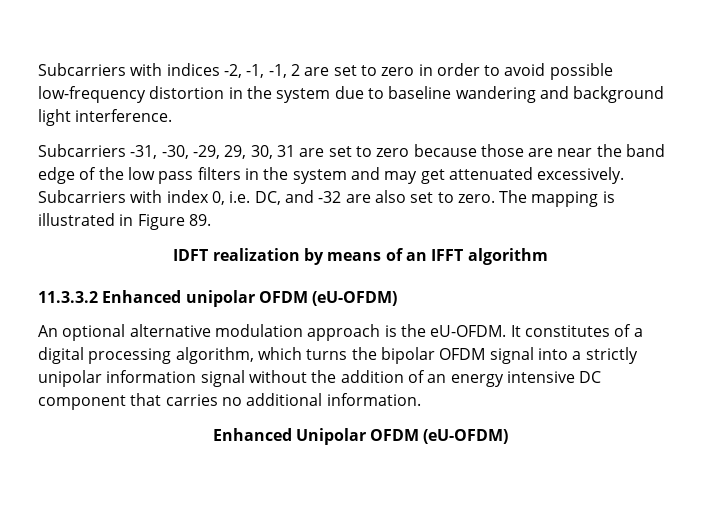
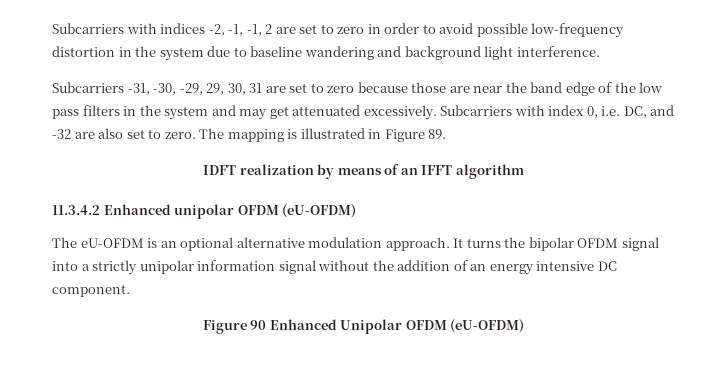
- 11.3.3.2 Enhanced unipolar OFDM (eU-OFDM)
+ 11.3.4.2 Enhanced unipolar OFDM (eU-OFDM)
- An optional alternative modulation approach is the eU-OFDM. It constitutes of a digital processing algorithm, which turns the bipolar OFDM signal into a strictly unipolar information signal without the addition of an energy intensive DC component that carries no additional information.
- Enhanced Unipolar OFDM (eU-OFDM)
+ The eU-OFDM is an optional alternative modulation approach. It turns the bipolar OFDM signal into a strictly unipolar information signal without the addition of an energy intensive DC component.
+ Figure 90 Enhanced Unipolar OFDM (eU-OFDM)

